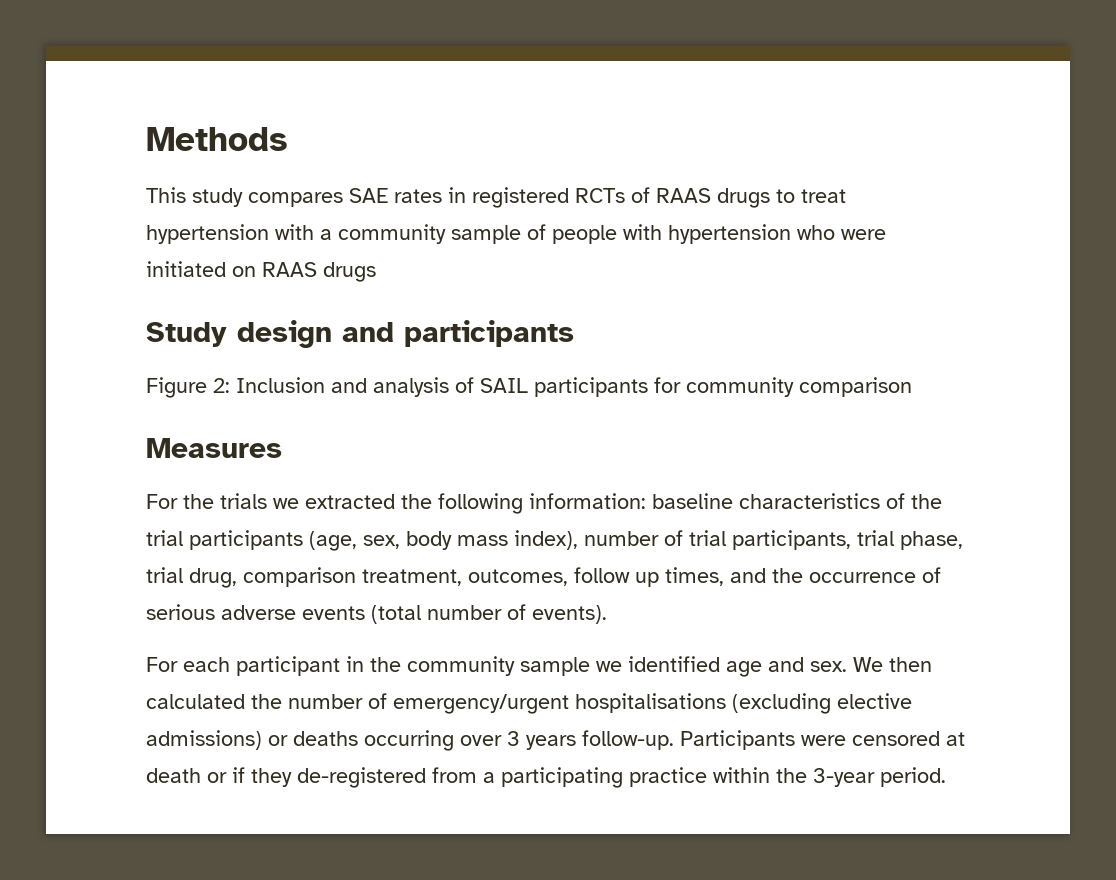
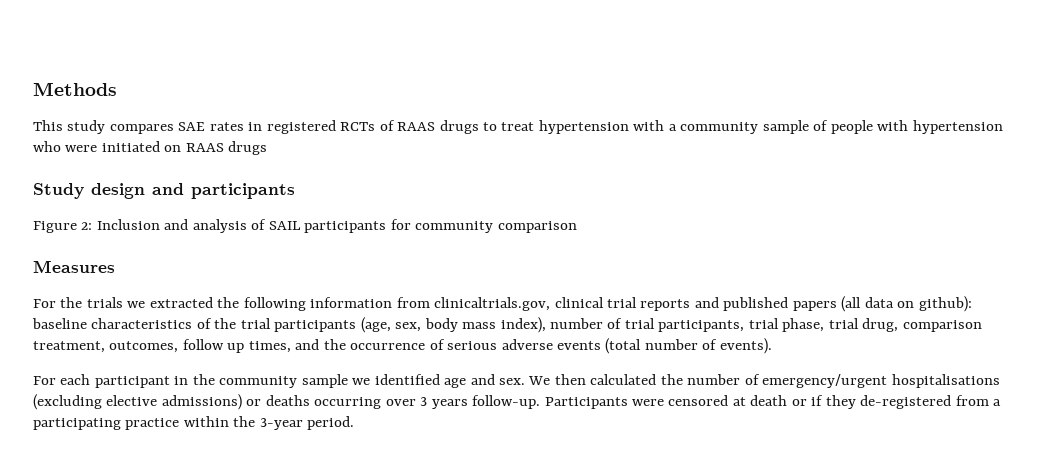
- For the trials we extracted the following information: baseline characteristics of the trial participants (age, sex, body mass index), number of trial participants, trial phase, trial drug, comparison treatment, outcomes, follow up times, and the occurrence of serious adverse events (total number of events).
+ For the trials we extracted the following information from clinicaltrials.gov, clinical trial reports and published papers (all data on github): baseline characteristics of the trial participants (age, sex, body mass index), number of trial participants, trial phase, trial drug, comparison treatment, outcomes, follow up times, and the occurrence of serious adverse events (total number of events).

